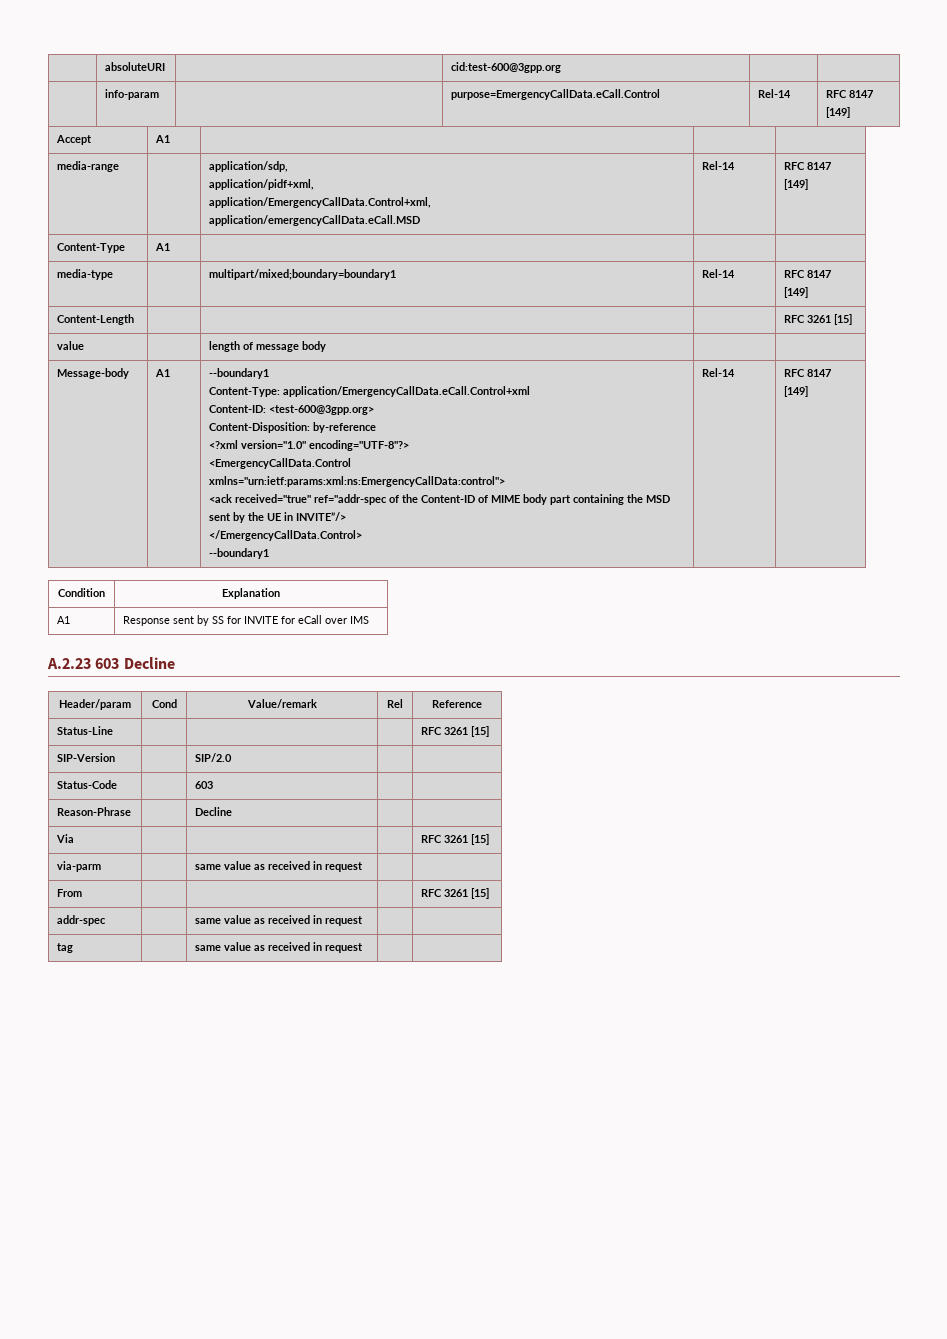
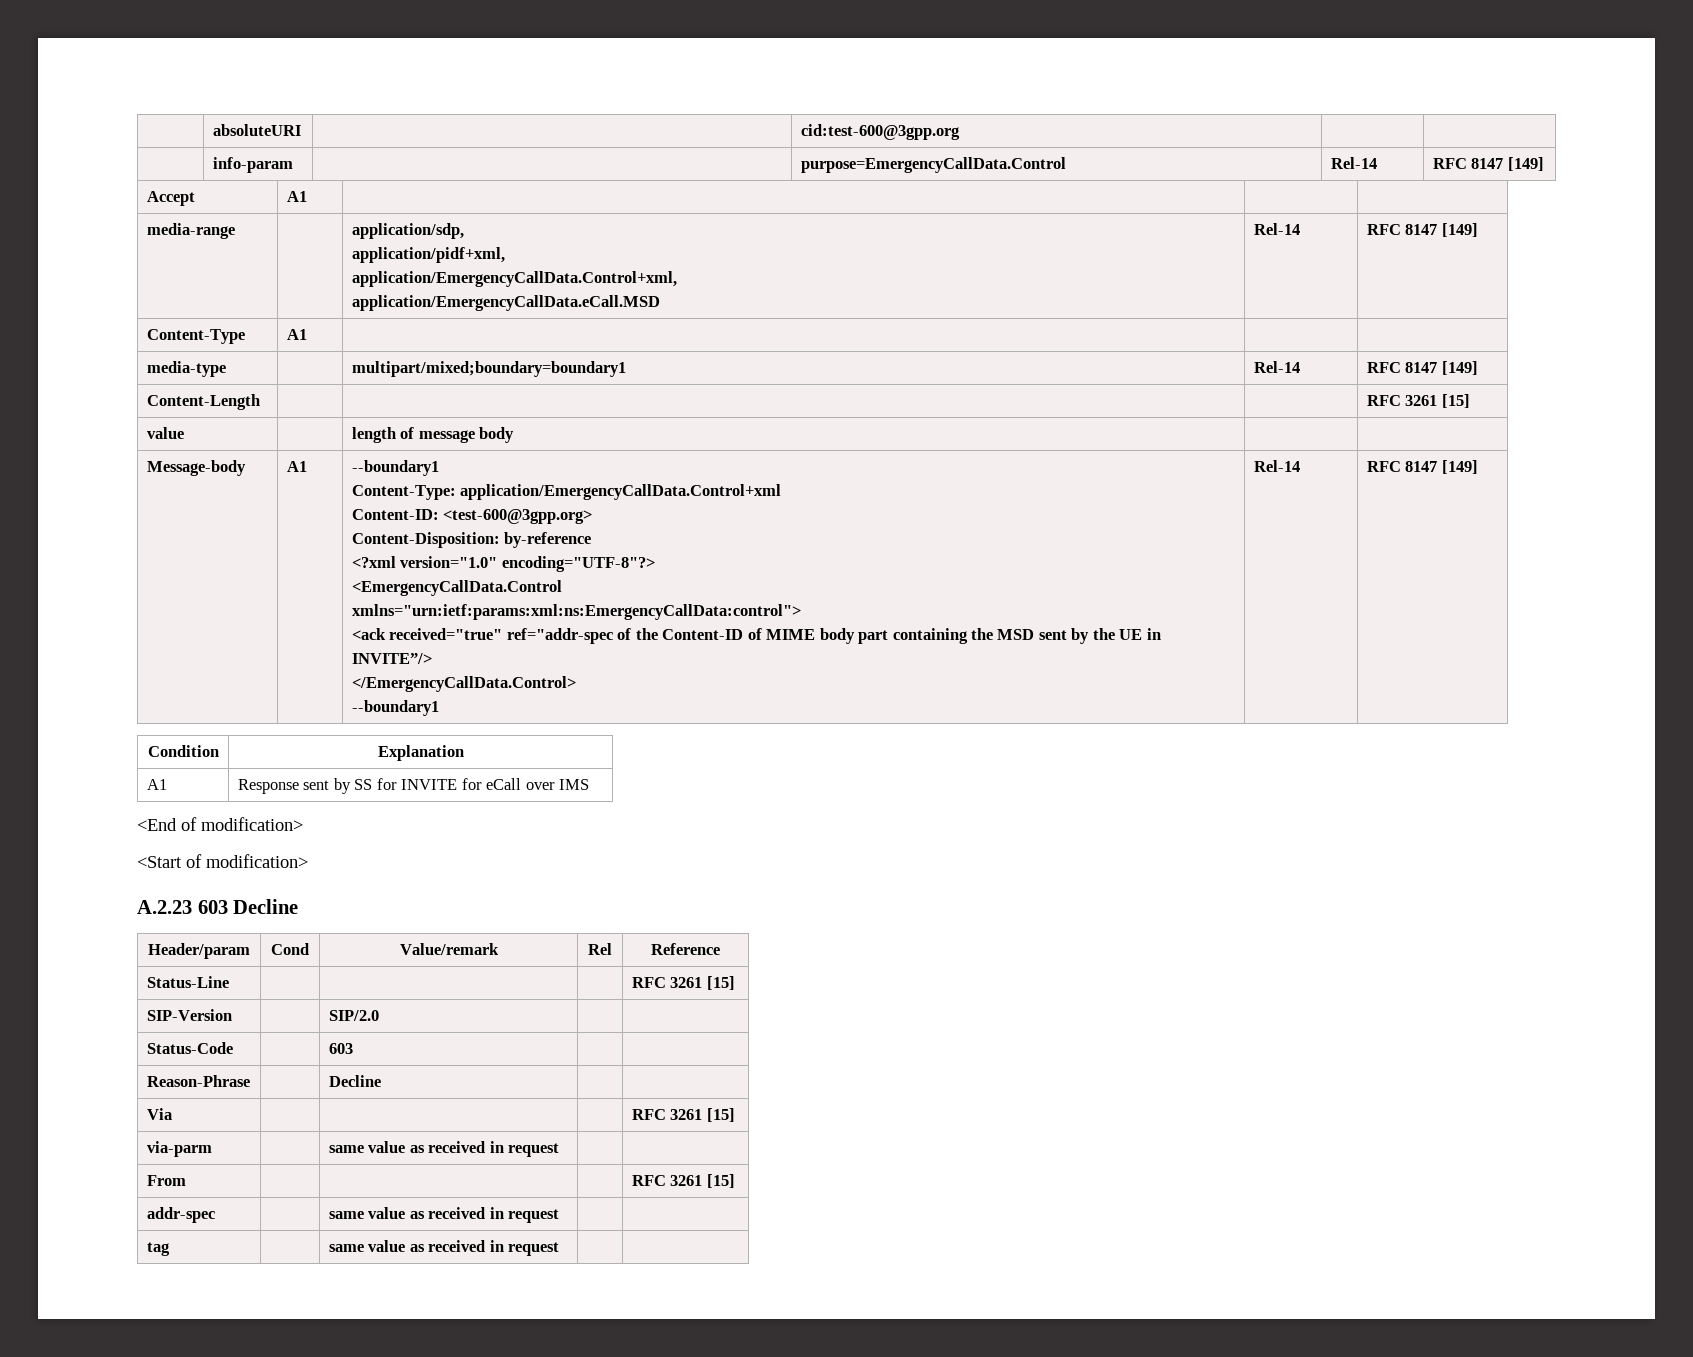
- | info-param | | purpose=EmergencyCallData.eCall.Control | Rel-14 | RFC 8147 [149]
+ | info-param | | purpose=EmergencyCallData.Control | Rel-14 | RFC 8147 [149]
  media-range | | application/sdp,
  application/pidf+xml,
  application/EmergencyCallData.Control+xml,
- application/emergencyCallData.eCall.MSD | Rel-14 | RFC 8147 [149]
+ application/EmergencyCallData.eCall.MSD | Rel-14 | RFC 8147 [149]
  Message-body | A1 | --boundary1
- Content-Type: application/EmergencyCallData.eCall.Control+xml
+ Content-Type: application/EmergencyCallData.Control+xml
+ <End of modification>
+ <Start of modification>

